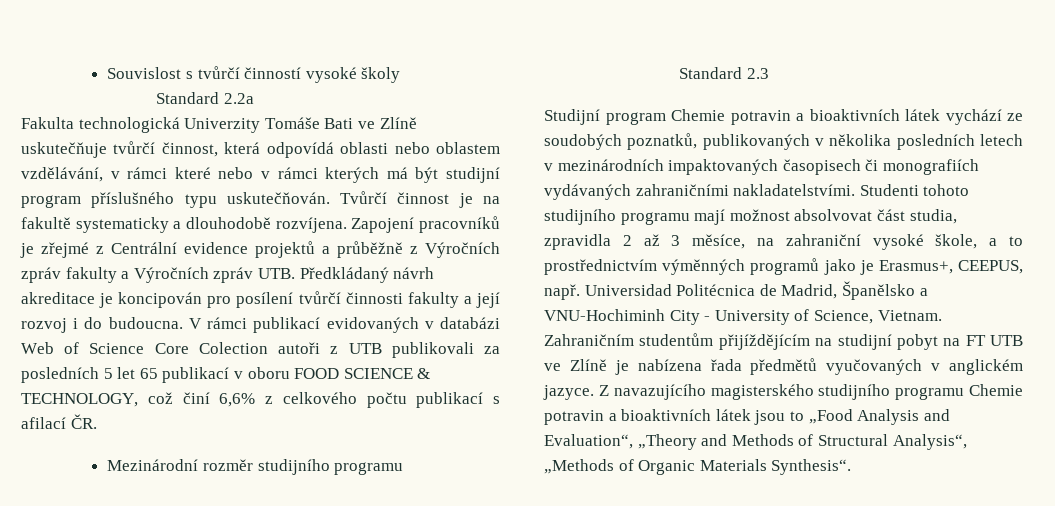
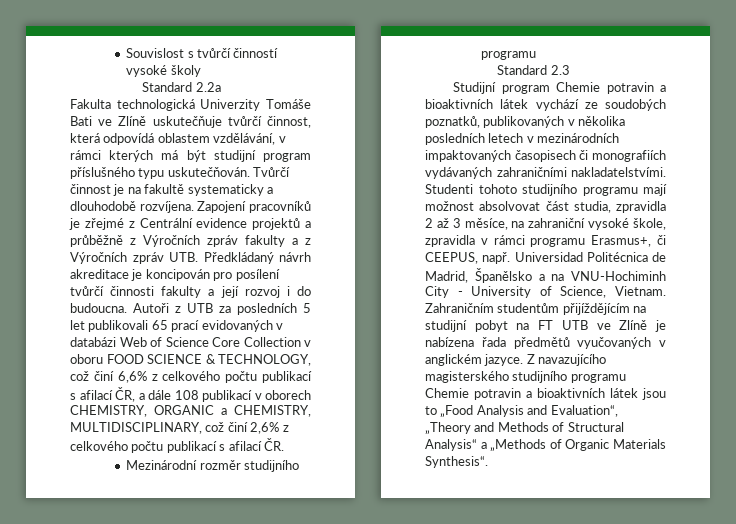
- Fakulta technologická Univerzity Tomáše Bati ve Zlíně uskutečňuje tvůrčí činnost, která odpovídá oblasti nebo oblastem vzdělávání, v rámci které nebo v rámci kterých má být studijní program příslušného typu uskutečňován.
+ Fakulta technologická Univerzity Tomáše Bati ve Zlíně uskutečňuje tvůrčí činnost, která odpovídá oblastem vzdělávání, v rámci kterých má být studijní program příslušného typu uskutečňován.
- Zapojení pracovníků je zřejmé z Centrální evidence projektů a průběžně z Výročních zpráv fakulty a Výročních zpráv UTB. Předkládaný návrh akreditace je koncipován pro posílení tvůrčí činnosti fakulty a její rozvoj i do budoucna.
+ Zapojení pracovníků je zřejmé z Centrální evidence projektů a průběžně z Výročních zpráv fakulty a z Výročních zpráv UTB. Předkládaný návrh akreditace je koncipován pro posílení tvůrčí činnosti fakulty a její rozvoj i do budoucna.
- V rámci publikací evidovaných v databázi Web of Science Core Colection autoři z UTB publikovali za posledních 5 let 65 publikací v oboru FOOD SCIENCE & TECHNOLOGY, což činí 6,6% z celkového počtu publikací s afilací ČR.
+ Autoři z UTB za posledních 5 let publikovali 65 prací evidovaných v databázi Web of Science Core Collection v oboru FOOD SCIENCE & TECHNOLOGY, což činí 6,6% z celkového počtu publikací s afilací ČR, a dále 108 publikací v oborech CHEMISTRY, ORGANIC a CHEMISTRY, MULTIDISCIPLINARY, což činí 2,6% z celkového počtu publikací s afilací ČR.
- Studenti tohoto studijního programu mají možnost absolvovat část studia, zpravidla 2 až 3 měsíce, na zahraniční vysoké škole, a to prostřednictvím výměnných programů jako je Erasmus+, CEEPUS, např.
+ Studenti tohoto studijního programu mají možnost absolvovat část studia, zpravidla 2 až 3 měsíce, na zahraniční vysoké škole, zpravidla v rámci programu Erasmus+, či CEEPUS, např.
- Universidad Politécnica de Madrid, Španělsko a VNU-Hochiminh City - University of Science, Vietnam.
+ Universidad Politécnica de Madrid, Španělsko a na VNU-Hochiminh City - University of Science, Vietnam.
- Z navazujícího magisterského studijního programu Chemie potravin a bioaktivních látek jsou to „Food Analysis and Evaluation“, „Theory and Methods of Structural Analysis“, „Methods of Organic Materials Synthesis“.
+ Z navazujícího magisterského studijního programu Chemie potravin a bioaktivních látek jsou to „Food Analysis and Evaluation“, „Theory and Methods of Structural Analysis“ a „Methods of Organic Materials Synthesis“.

